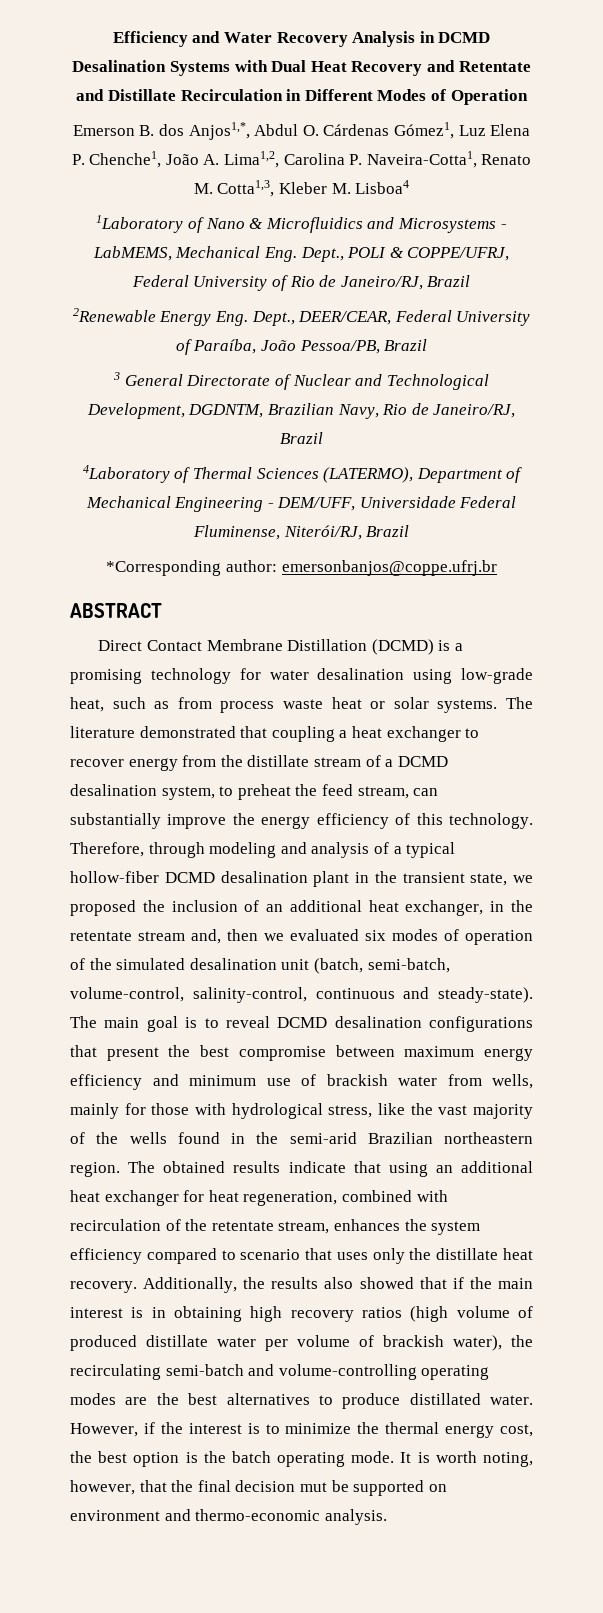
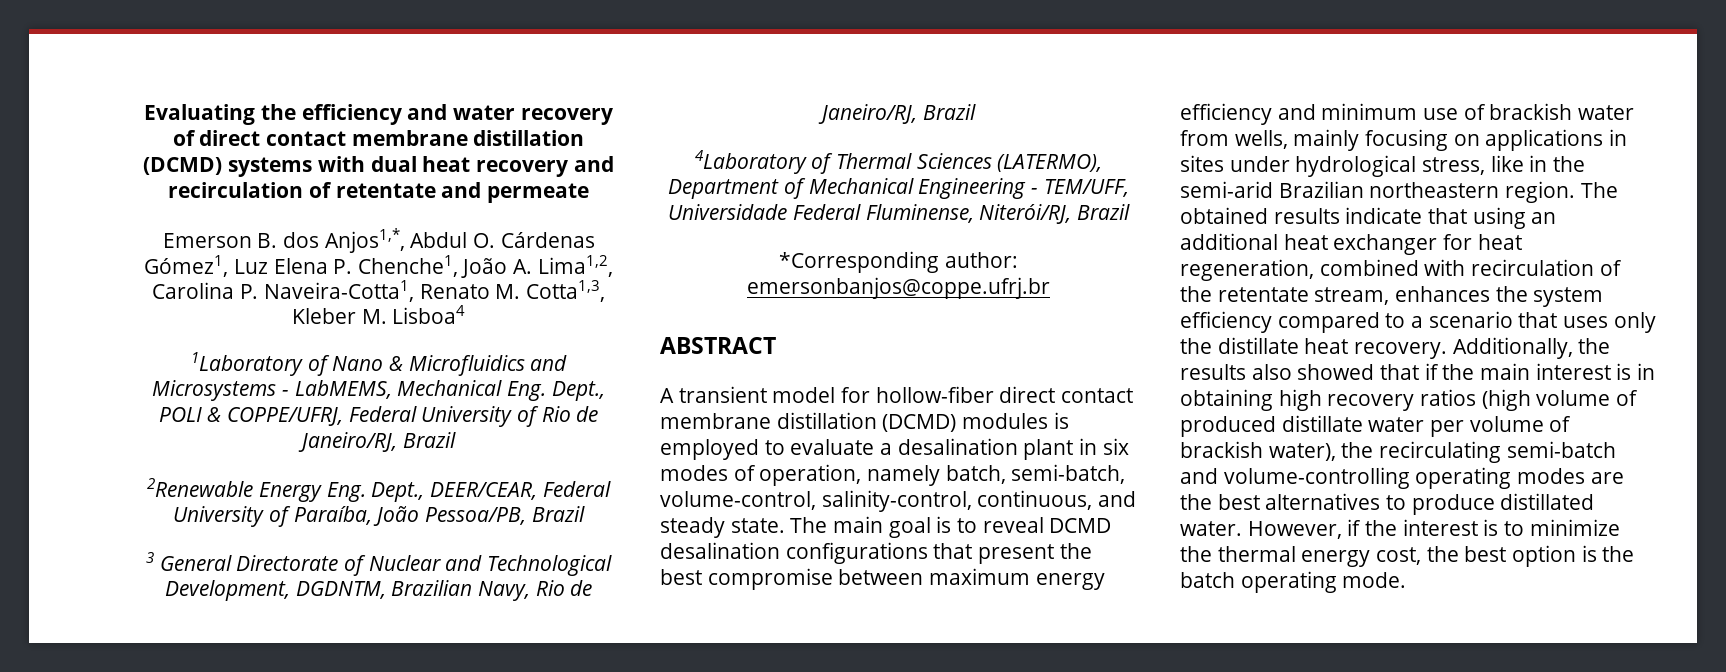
- Efficiency and Water Recovery Analysis in DCMD Desalination Systems with Dual Heat Recovery and Retentate and Distillate Recirculation in Different Modes of Operation
+ Evaluating the efficiency and water recovery of direct contact membrane distillation (DCMD) systems with dual heat recovery and recirculation of retentate and permeate
- 4Laboratory of Thermal Sciences (LATERMO), Department of Mechanical Engineering - DEM/UFF, Universidade Federal Fluminense, Niterói/RJ, Brazil
+ 4Laboratory of Thermal Sciences (LATERMO), Department of Mechanical Engineering - TEM/UFF, Universidade Federal Fluminense, Niterói/RJ, Brazil
- Direct Contact Membrane Distillation (DCMD) is a promising technology for water desalination using low-grade heat, such as from process waste heat or solar systems. The literature demonstrated that coupling a heat exchanger to recover energy from the distillate stream of a DCMD desalination system, to preheat the feed stream, can substantially improve the energy efficiency of this technology. Therefore, through modeling and analysis of a typical hollow-fiber DCMD desalination plant in the transient state, we proposed the inclusion of an additional heat exchanger, in the retentate stream and, then we evaluated six modes of operation of the simulated desalination unit (batch, semi-batch, volume-control, salinity-control, continuous and steady-state).
+ A transient model for hollow-fiber direct contact membrane distillation (DCMD) modules is employed to evaluate a desalination plant in six modes of operation, namely batch, semi-batch, volume-control, salinity-control, continuous, and steady state.
- The main goal is to reveal DCMD desalination configurations that present the best compromise between maximum energy efficiency and minimum use of brackish water from wells, mainly for those with hydrological stress, like the vast majority of the wells found in the semi-arid Brazilian northeastern region.
+ The main goal is to reveal DCMD desalination configurations that present the best compromise between maximum energy efficiency and minimum use of brackish water from wells, mainly focusing on applications in sites under hydrological stress, like in the semi-arid Brazilian northeastern region.
- The obtained results indicate that using an additional heat exchanger for heat regeneration, combined with recirculation of the retentate stream, enhances the system efficiency compared to scenario that uses only the distillate heat recovery.
+ The obtained results indicate that using an additional heat exchanger for heat regeneration, combined with recirculation of the retentate stream, enhances the system efficiency compared to a scenario that uses only the distillate heat recovery.
- It is worth noting, however, that the final decision mut be supported on environment and thermo-economic analysis.

